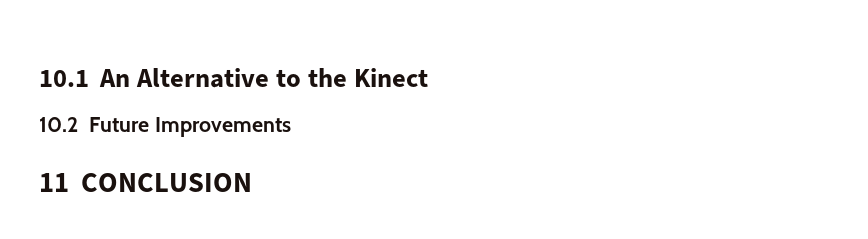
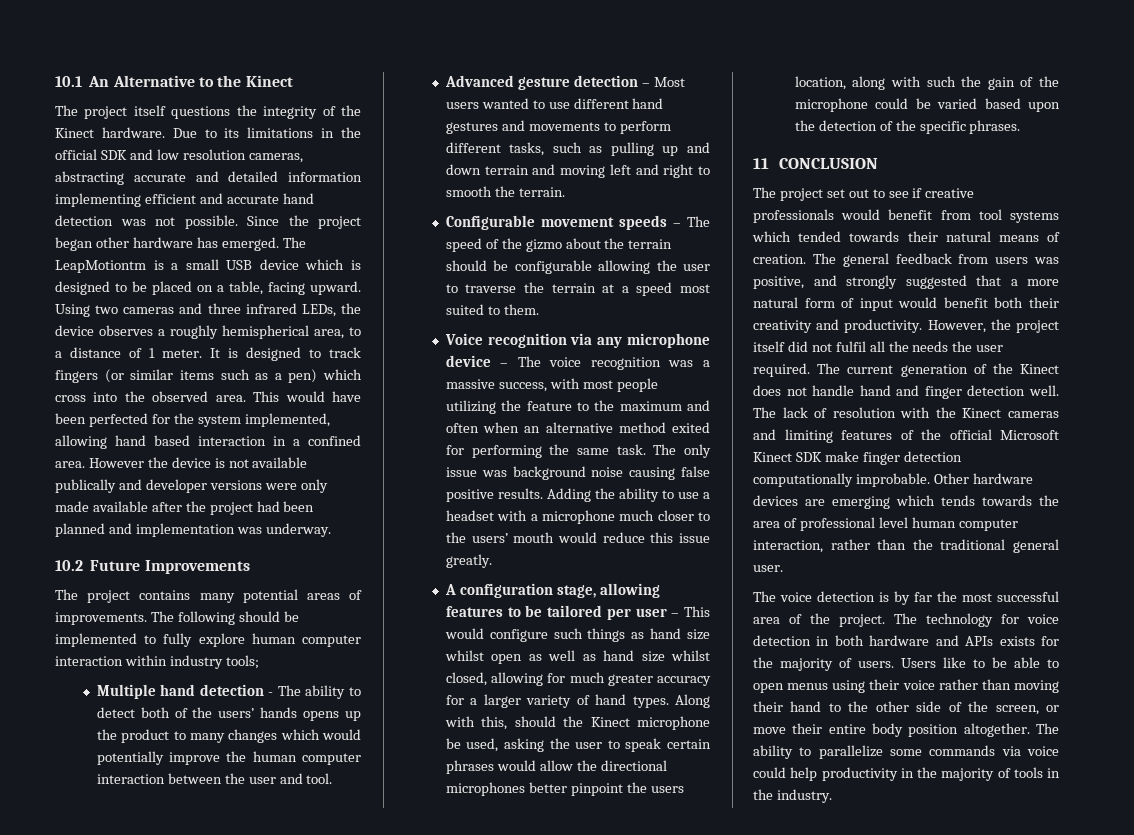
+ The project itself questions the integrity of the Kinect hardware. Due to its limitations in the official SDK and low resolution cameras, abstracting accurate and detailed information implementing efficient and accurate hand detection was not possible. Since the project began other hardware has emerged. The LeapMotiontm is a small USB device which is designed to be placed on a table, facing upward. Using two cameras and three infrared LEDs, the device observes a roughly hemispherical area, to a distance of 1 meter. It is designed to track fingers (or similar items such as a pen) which cross into the observed area. This would have been perfected for the system implemented, allowing hand based interaction in a confined area. However the device is not available publically and developer versions were only made available after the project had been planned and implementation was underway.
  10.2 Future Improvements
+ The project contains many potential areas of improvements. The following should be implemented to fully explore human computer interaction within industry tools;
+ Multiple hand detection - The ability to detect both of the users’ hands opens up the product to many changes which would potentially improve the human computer interaction between the user and tool.
+ Advanced gesture detection – Most users wanted to use different hand gestures and movements to perform different tasks, such as pulling up and down terrain and moving left and right to smooth the terrain.
+ Configurable movement speeds – The speed of the gizmo about the terrain should be configurable allowing the user to traverse the terrain at a speed most suited to them.
+ Voice recognition via any microphone device – The voice recognition was a massive success, with most people utilizing the feature to the maximum and often when an alternative method exited for performing the same task. The only issue was background noise causing false positive results. Adding the ability to use a headset with a microphone much closer to the users’ mouth would reduce this issue greatly.
+ A configuration stage, allowing features to be tailored per user – This would configure such things as hand size whilst open as well as hand size whilst closed, allowing for much greater accuracy for a larger variety of hand types. Along with this, should the Kinect microphone be used, asking the user to speak certain phrases would allow the directional microphones better pinpoint the users location, along with such the gain of the microphone could be varied based upon the detection of the specific phrases.
  11 CONCLUSION
+ The project set out to see if creative professionals would benefit from tool systems which tended towards their natural means of creation. The general feedback from users was positive, and strongly suggested that a more natural form of input would benefit both their creativity and productivity. However, the project itself did not fulfil all the needs the user required. The current generation of the Kinect does not handle hand and finger detection well. The lack of resolution with the Kinect cameras and limiting features of the official Microsoft Kinect SDK make finger detection computationally improbable. Other hardware devices are emerging which tends towards the area of professional level human computer interaction, rather than the traditional general user.
+ The voice detection is by far the most successful area of the project. The technology for voice detection in both hardware and APIs exists for the majority of users. Users like to be able to open menus using their voice rather than moving their hand to the other side of the screen, or move their entire body position altogether. The ability to parallelize some commands via voice could help productivity in the majority of tools in the industry.

